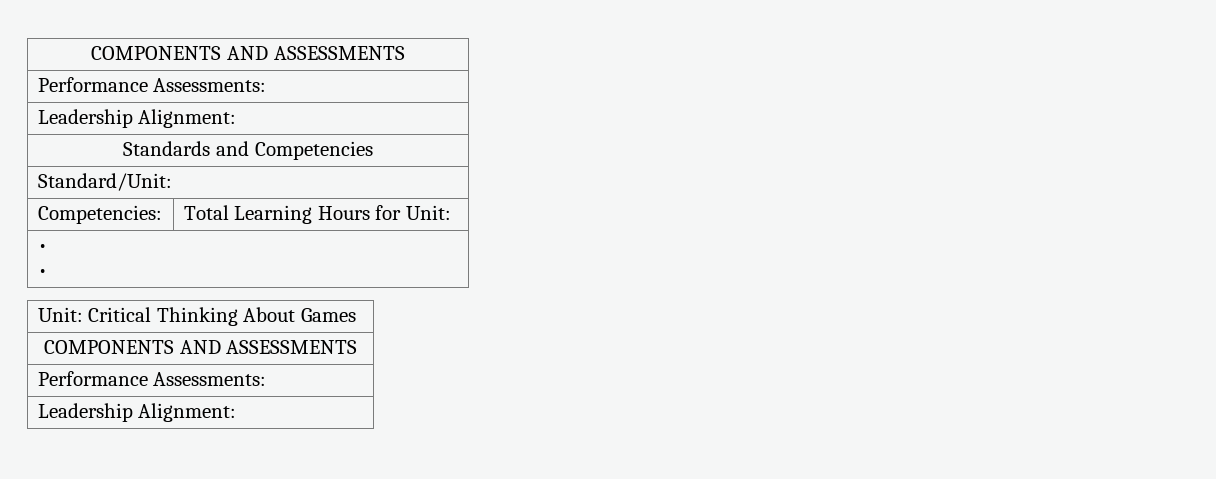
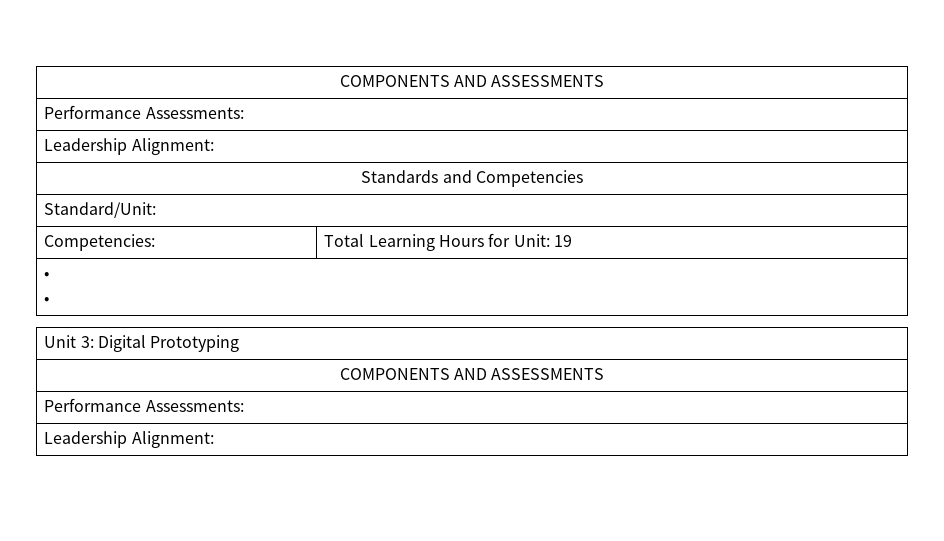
- Competencies: | Total Learning Hours for Unit:
+ Competencies: | Total Learning Hours for Unit: 19
- Unit: Critical Thinking About Games
+ Unit 3: Digital Prototyping

